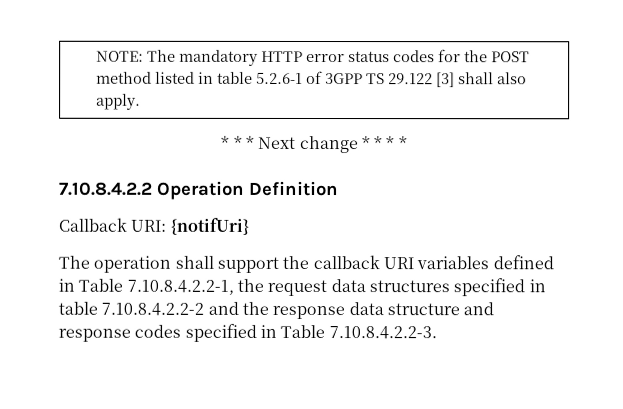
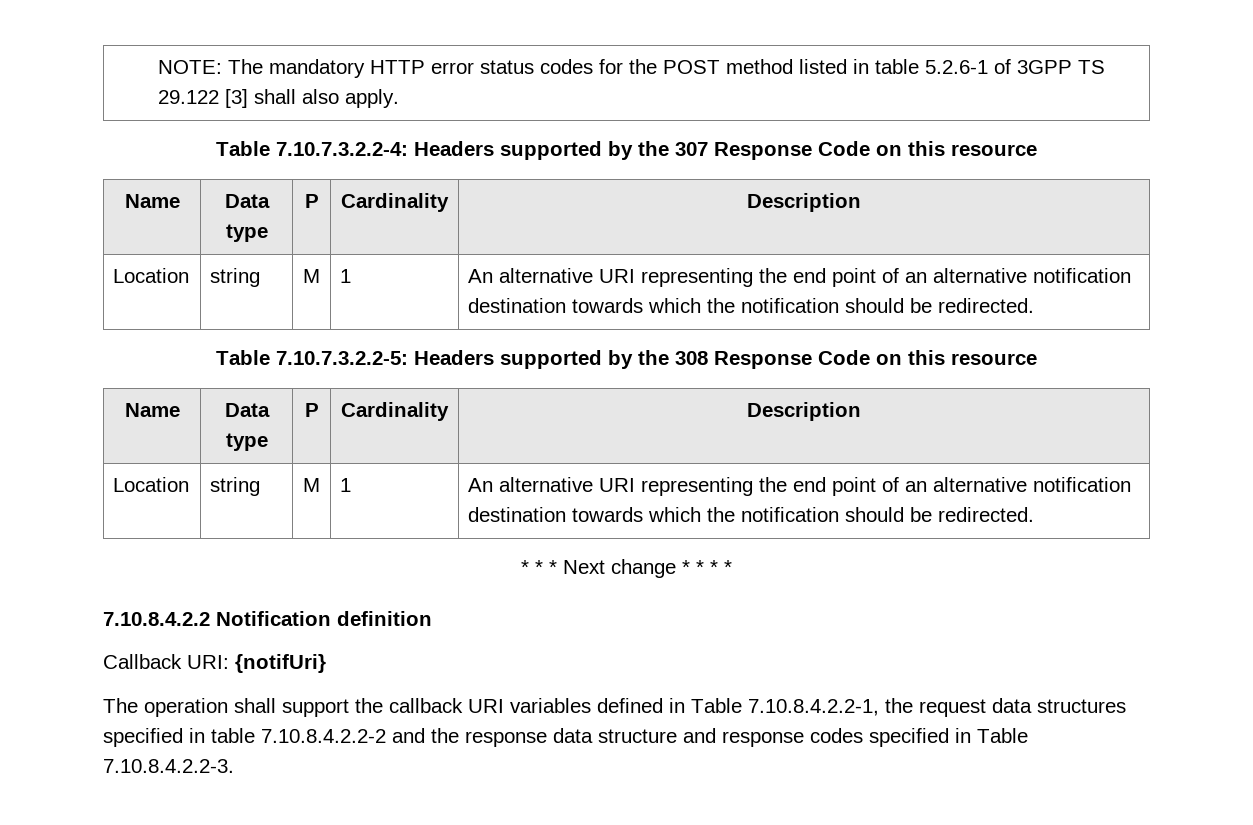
+ Table 7.10.7.3.2.2-4: Headers supported by the 307 Response Code on this resource
+ Name | Data type | P | Cardinality | Description
+ Location | string | M | 1 | An alternative URI representing the end point of an alternative notification destination towards which the notification should be redirected.
+ Table 7.10.7.3.2.2-5: Headers supported by the 308 Response Code on this resource
+ Name | Data type | P | Cardinality | Description
+ Location | string | M | 1 | An alternative URI representing the end point of an alternative notification destination towards which the notification should be redirected.
- 7.10.8.4.2.2 Operation Definition
+ 7.10.8.4.2.2 Notification definition

